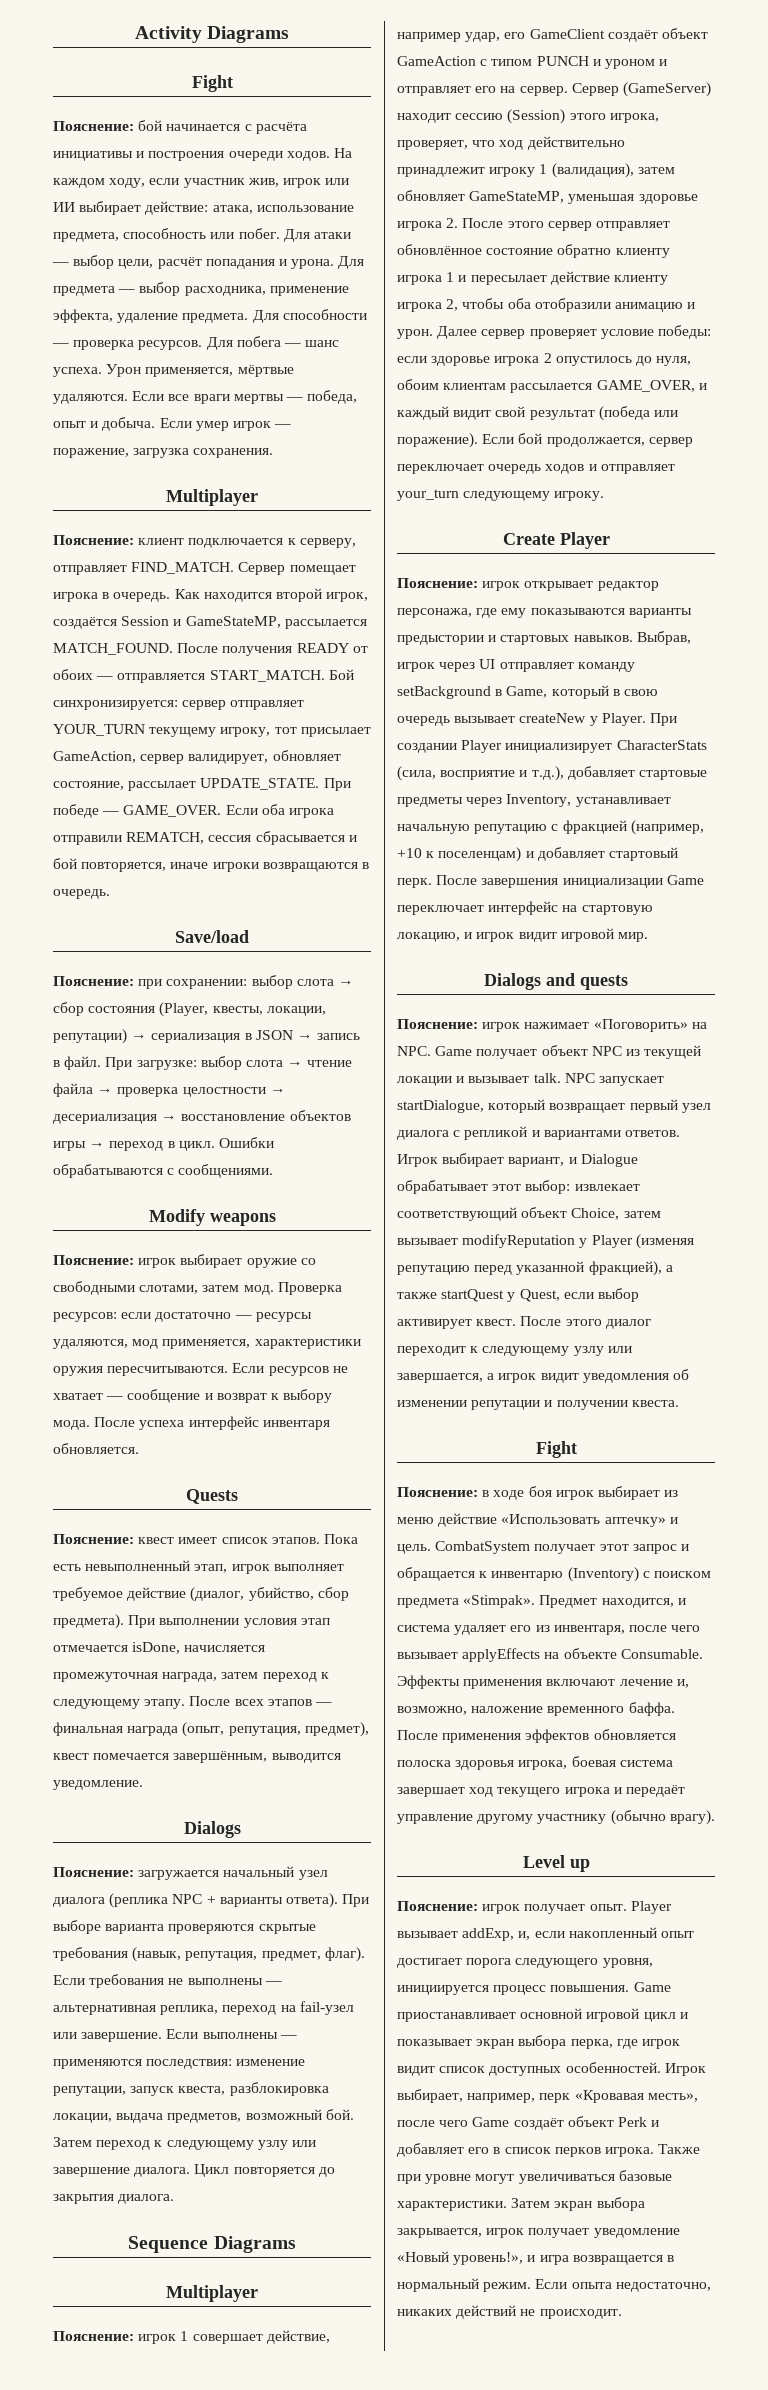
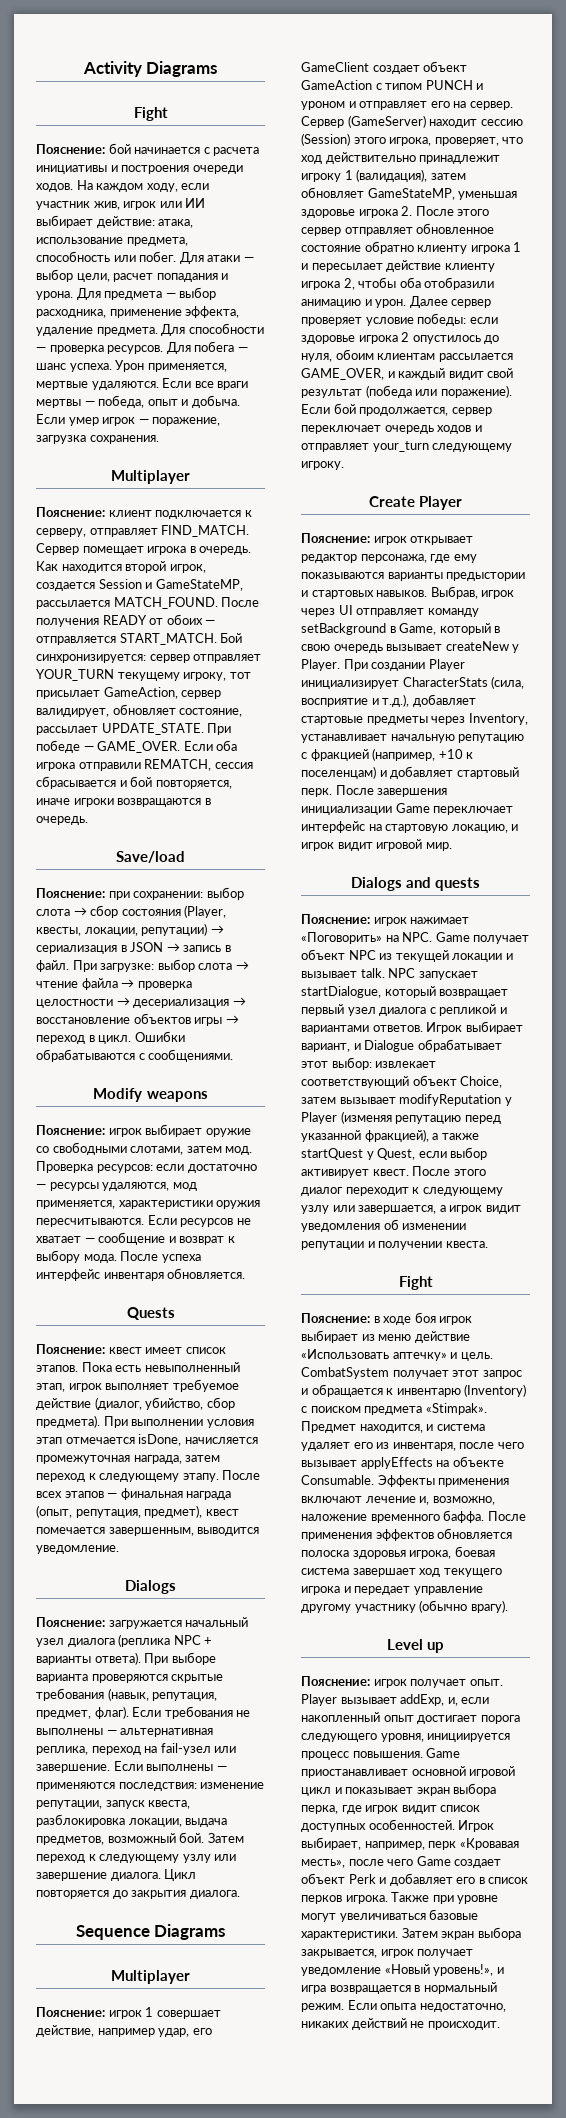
- Пояснение: бой начинается с расчёта инициативы и построения очереди ходов.
+ Пояснение: бой начинается с расчета инициативы и построения очереди ходов.
- Для атаки — выбор цели, расчёт попадания и урона.
+ Для атаки — выбор цели, расчет попадания и урона.
- Урон применяется, мёртвые удаляются.
+ Урон применяется, мертвые удаляются.
- Как находится второй игрок, создаётся Session и GameStateMP, рассылается MATCH_FOUND.
+ Как находится второй игрок, создается Session и GameStateMP, рассылается MATCH_FOUND.
- После всех этапов — финальная награда (опыт, репутация, предмет), квест помечается завершённым, выводится уведомление.
+ После всех этапов — финальная награда (опыт, репутация, предмет), квест помечается завершенным, выводится уведомление.
- Пояснение: игрок 1 совершает действие, например удар, его GameClient создаёт объект GameAction с типом PUNCH и уроном и отправляет его на сервер.
+ Пояснение: игрок 1 совершает действие, например удар, его GameClient создает объект GameAction с типом PUNCH и уроном и отправляет его на сервер.
- Сервер (GameServer) находит сессию (Session) этого игрока, проверяет, что ход действительно принадлежит игроку 1 (валидация), затем обновляет GameStateMP, уменьшая здоровье игрока 2. После этого сервер отправляет обновлённое состояние обратно клиенту игрока 1 и пересылает действие клиенту игрока 2, чтобы оба отобразили анимацию и урон.
+ Сервер (GameServer) находит сессию (Session) этого игрока, проверяет, что ход действительно принадлежит игроку 1 (валидация), затем обновляет GameStateMP, уменьшая здоровье игрока 2. После этого сервер отправляет обновленное состояние обратно клиенту игрока 1 и пересылает действие клиенту игрока 2, чтобы оба отобразили анимацию и урон.
- После применения эффектов обновляется полоска здоровья игрока, боевая система завершает ход текущего игрока и передаёт управление другому участнику (обычно врагу).
+ После применения эффектов обновляется полоска здоровья игрока, боевая система завершает ход текущего игрока и передает управление другому участнику (обычно врагу).
- Игрок выбирает, например, перк «Кровавая месть», после чего Game создаёт объект Perk и добавляет его в список перков игрока.
+ Игрок выбирает, например, перк «Кровавая месть», после чего Game создает объект Perk и добавляет его в список перков игрока.

